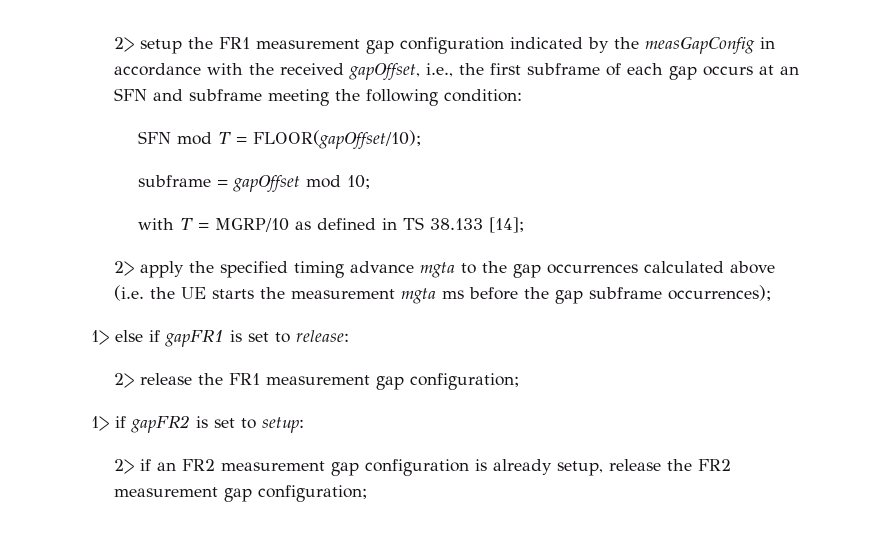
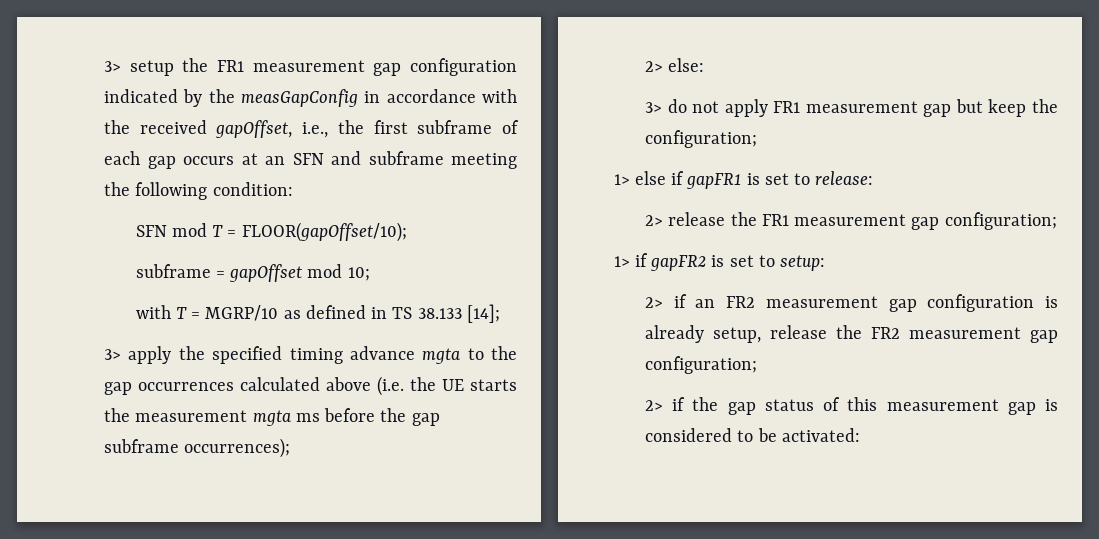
- 2> setup the FR1 measurement gap configuration indicated by the measGapConfig in accordance with the received gapOffset, i.e., the first subframe of each gap occurs at an SFN and subframe meeting the following condition:
+ 3> setup the FR1 measurement gap configuration indicated by the measGapConfig in accordance with the received gapOffset, i.e., the first subframe of each gap occurs at an SFN and subframe meeting the following condition:
- 2> apply the specified timing advance mgta to the gap occurrences calculated above (i.e. the UE starts the measurement mgta ms before the gap subframe occurrences);
+ 3> apply the specified timing advance mgta to the gap occurrences calculated above (i.e. the UE starts the measurement mgta ms before the gap subframe occurrences);
+ 2> else:
+ 3> do not apply FR1 measurement gap but keep the configuration;
+ 2> if the gap status of this measurement gap is considered to be activated:

